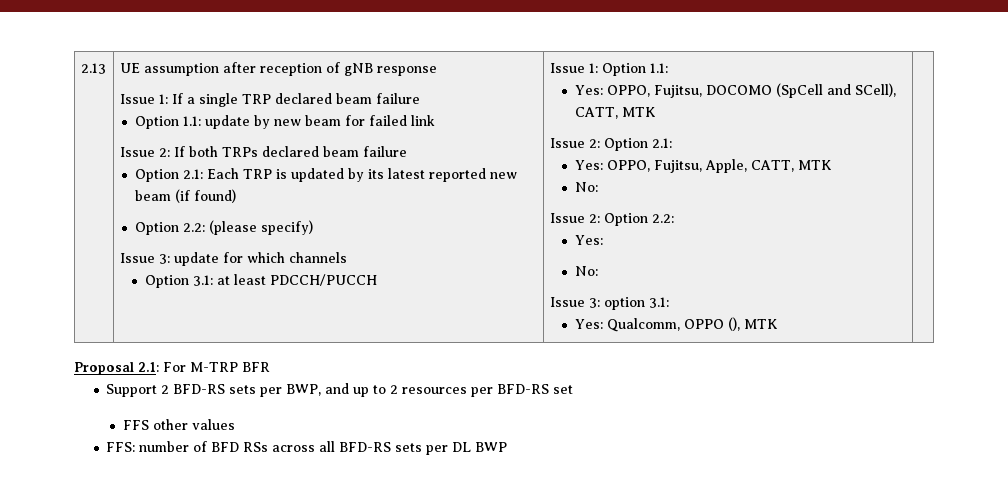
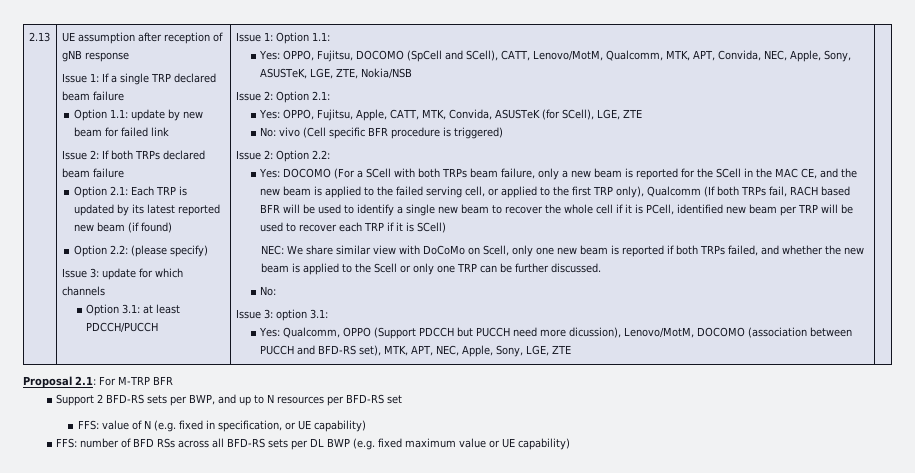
- Yes: OPPO, Fujitsu, DOCOMO (SpCell and SCell), CATT, MTK
+ Yes: OPPO, Fujitsu, DOCOMO (SpCell and SCell), CATT, Lenovo/MotM, Qualcomm, MTK, APT, Convida, NEC, Apple, Sony, ASUSTeK, LGE, ZTE, Nokia/NSB
- Yes: OPPO, Fujitsu, Apple, CATT, MTK
- No:
+ Yes: OPPO, Fujitsu, Apple, CATT, MTK, Convida, ASUSTeK (for SCell), LGE, ZTE
+ No: vivo (Cell specific BFR procedure is triggered)
  Issue 2: Option 2.2:
- Yes:
+ Yes: DOCOMO (For a SCell with both TRPs beam failure, only a new beam is reported for the SCell in the MAC CE, and the new beam is applied to the failed serving cell, or applied to the first TRP only), Qualcomm (If both TRPs fail, RACH based BFR will be used to identify a single new beam to recover the whole cell if it is PCell, identified new beam per TRP will be used to recover each TRP if it is SCell)
+ NEC: We share similar view with DoCoMo on Scell, only one new beam is reported if both TRPs failed, and whether the new beam is applied to the Scell or only one TRP can be further discussed.
- Yes: Qualcomm, OPPO (), MTK
+ Yes: Qualcomm, OPPO (Support PDCCH but PUCCH need more dicussion), Lenovo/MotM, DOCOMO (association between PUCCH and BFD-RS set), MTK, APT, NEC, Apple, Sony, LGE, ZTE
- Support 2 BFD-RS sets per BWP, and up to 2 resources per BFD-RS set
+ Support 2 BFD-RS sets per BWP, and up to N resources per BFD-RS set
- FFS other values
+ FFS: value of N (e.g. fixed in specification, or UE capability)
- FFS: number of BFD RSs across all BFD-RS sets per DL BWP
+ FFS: number of BFD RSs across all BFD-RS sets per DL BWP (e.g. fixed maximum value or UE capability)

